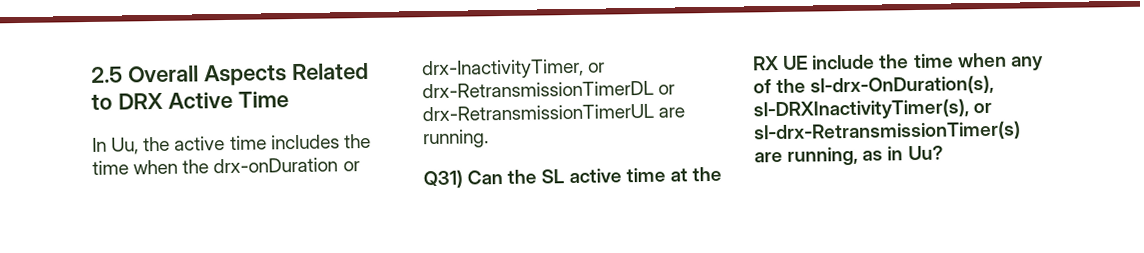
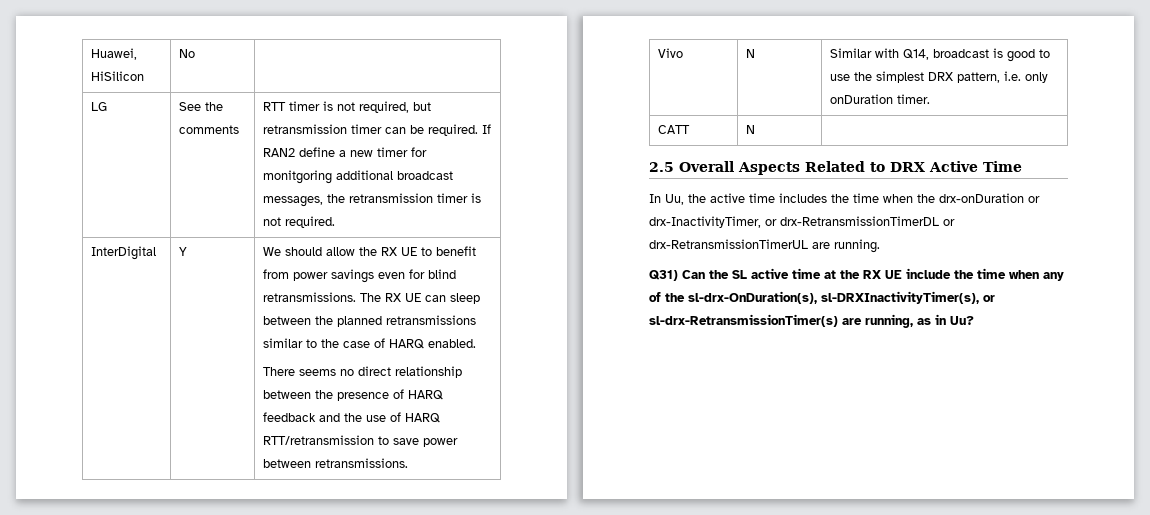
+ Huawei, HiSilicon | No |
+ LG | See the comments | RTT timer is not required, but retransmission timer can be required. If RAN2 define a new timer for monitgoring additional broadcast messages, the retransmission timer is not required.
+ InterDigital | Y | We should allow the RX UE to benefit from power savings even for blind retransmissions. The RX UE can sleep between the planned retransmissions similar to the case of HARQ enabled.
+ There seems no direct relationship between the presence of HARQ feedback and the use of HARQ RTT/retransmission to save power between retransmissions.
+ Vivo | N | Similar with Q14, broadcast is good to use the simplest DRX pattern, i.e. only onDuration timer.
+ CATT | N |

